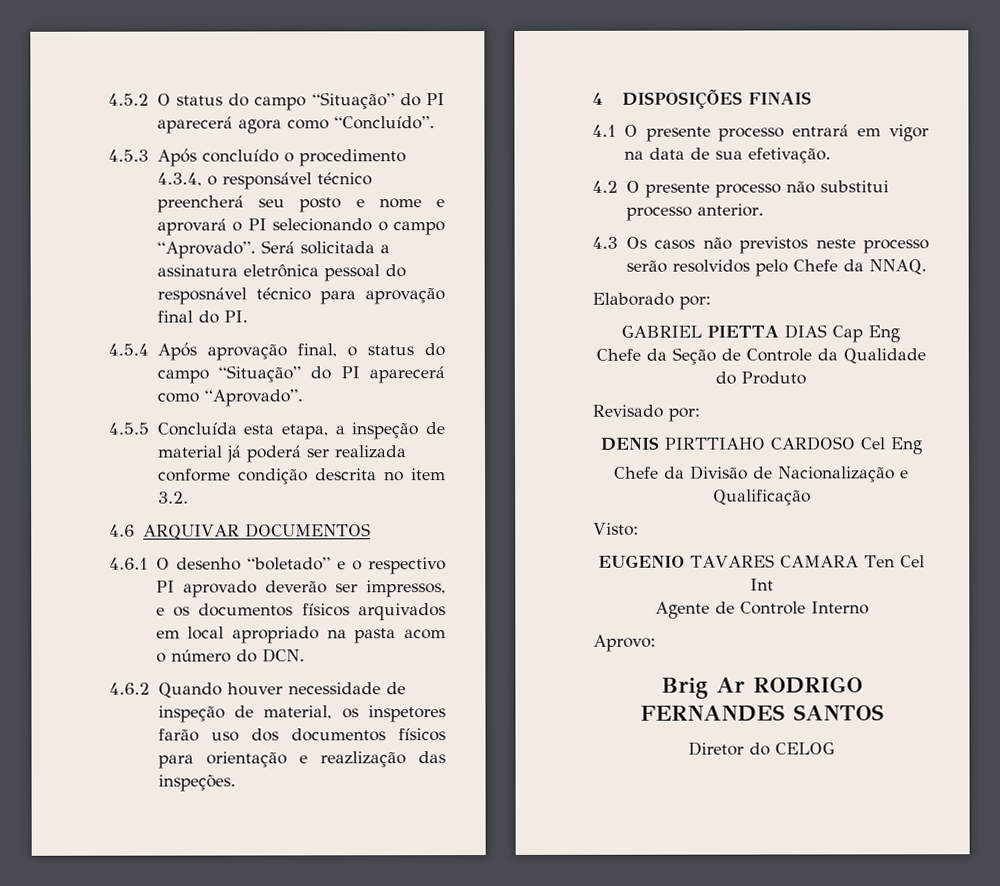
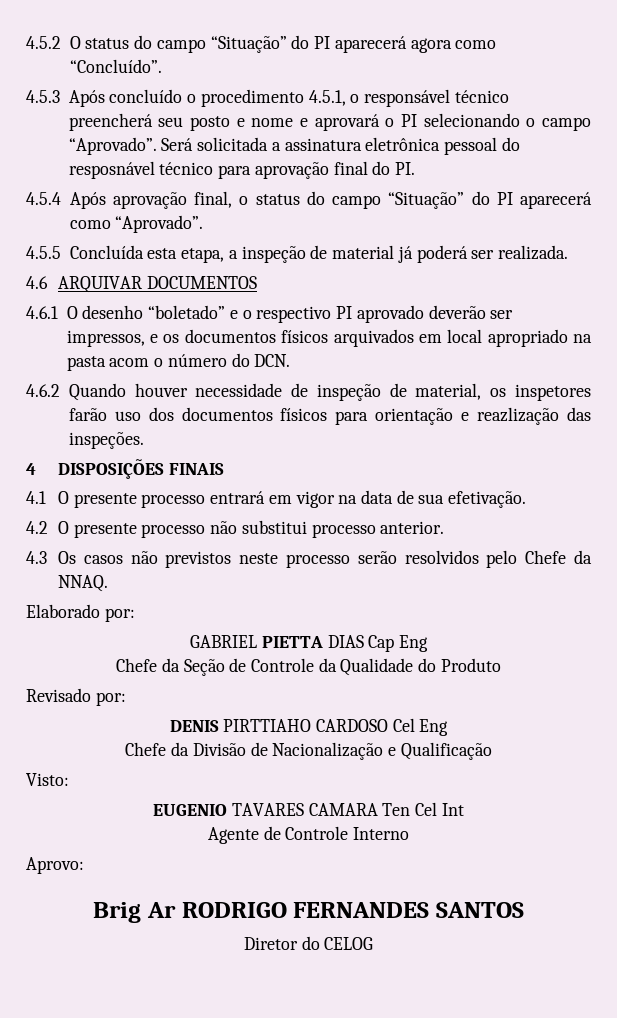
- 4.5.3 Após concluído o procedimento 4.3.4, o responsável técnico preencherá seu posto e nome e aprovará o PI selecionando o campo “Aprovado”.
+ 4.5.3 Após concluído o procedimento 4.5.1, o responsável técnico preencherá seu posto e nome e aprovará o PI selecionando o campo “Aprovado”.
- 4.5.5 Concluída esta etapa, a inspeção de material já poderá ser realizada conforme condição descrita no item 3.2.
+ 4.5.5 Concluída esta etapa, a inspeção de material já poderá ser realizada.

